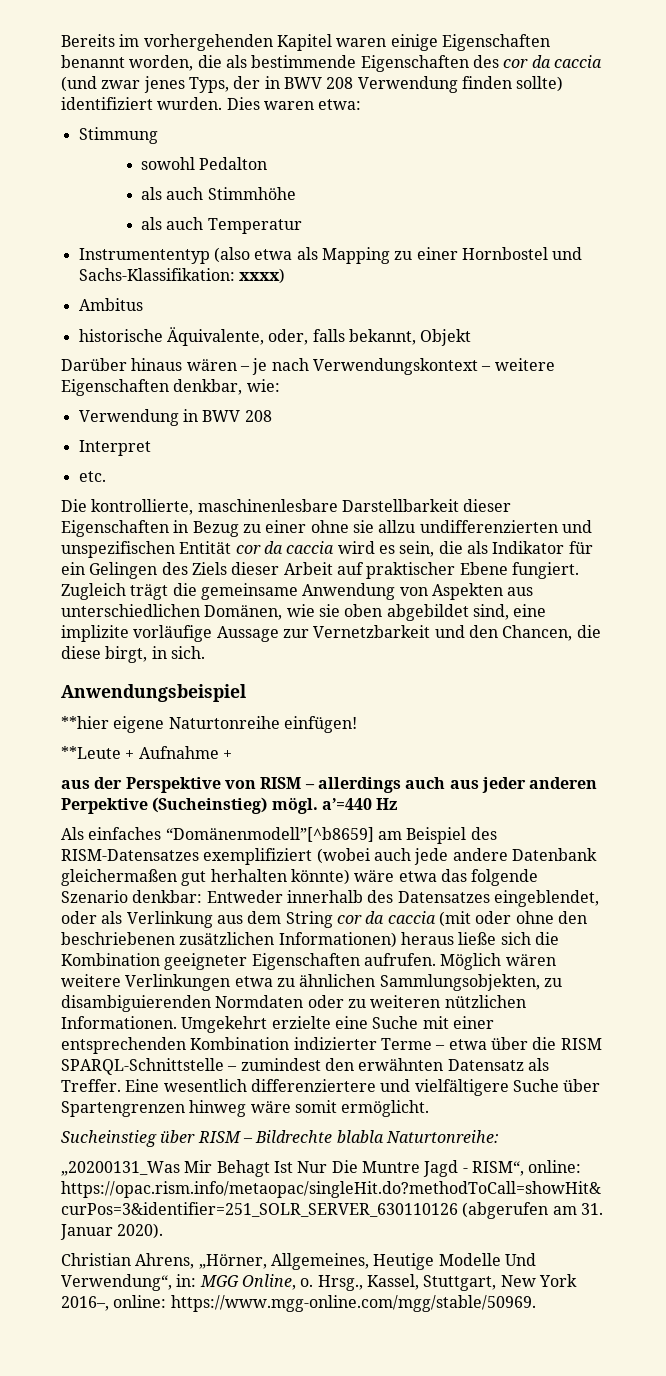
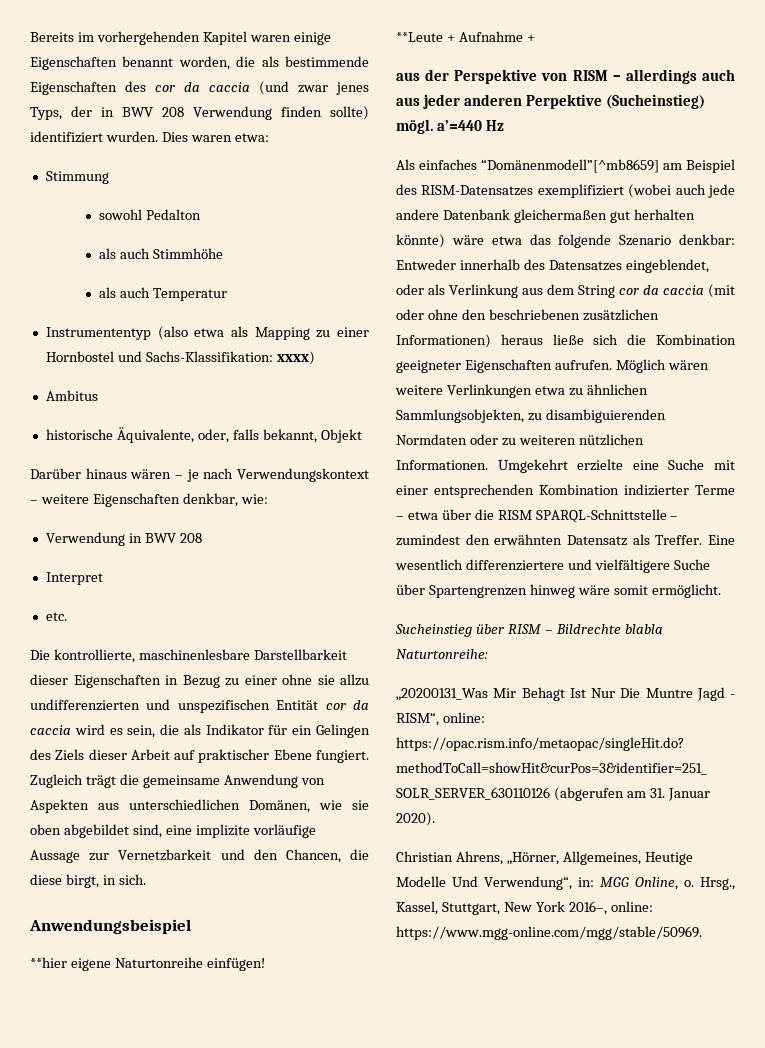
- Als einfaches “Domänenmodell”[^b8659] am Beispiel des RISM-Datensatzes exemplifiziert (wobei auch jede andere Datenbank gleichermaßen gut herhalten könnte) wäre etwa das folgende Szenario denkbar: Entweder innerhalb des Datensatzes eingeblendet, oder als Verlinkung aus dem String cor da caccia (mit oder ohne den beschriebenen zusätzlichen Informationen) heraus ließe sich die Kombination geeigneter Eigenschaften aufrufen.
+ Als einfaches “Domänenmodell”[^mb8659] am Beispiel des RISM-Datensatzes exemplifiziert (wobei auch jede andere Datenbank gleichermaßen gut herhalten könnte) wäre etwa das folgende Szenario denkbar: Entweder innerhalb des Datensatzes eingeblendet, oder als Verlinkung aus dem String cor da caccia (mit oder ohne den beschriebenen zusätzlichen Informationen) heraus ließe sich die Kombination geeigneter Eigenschaften aufrufen.

